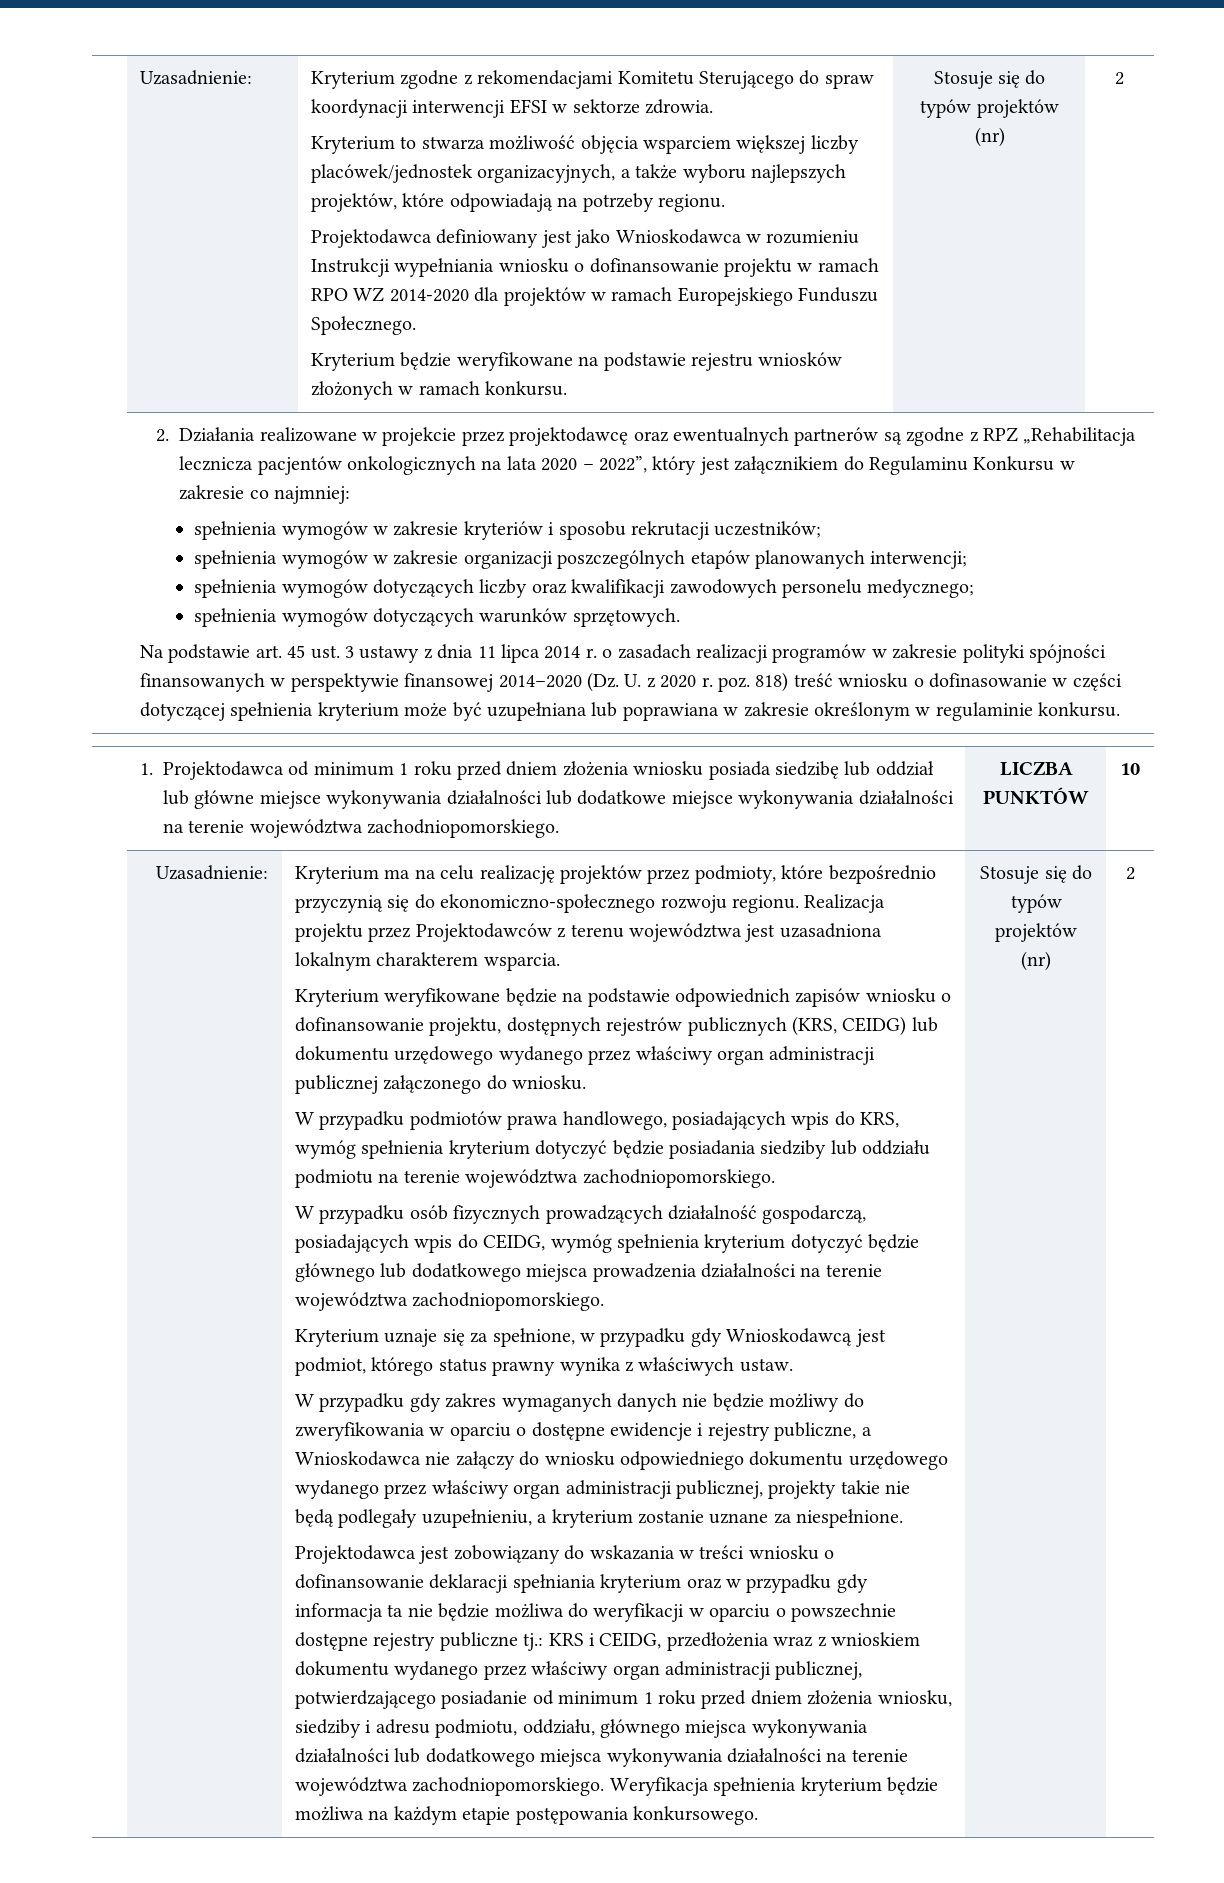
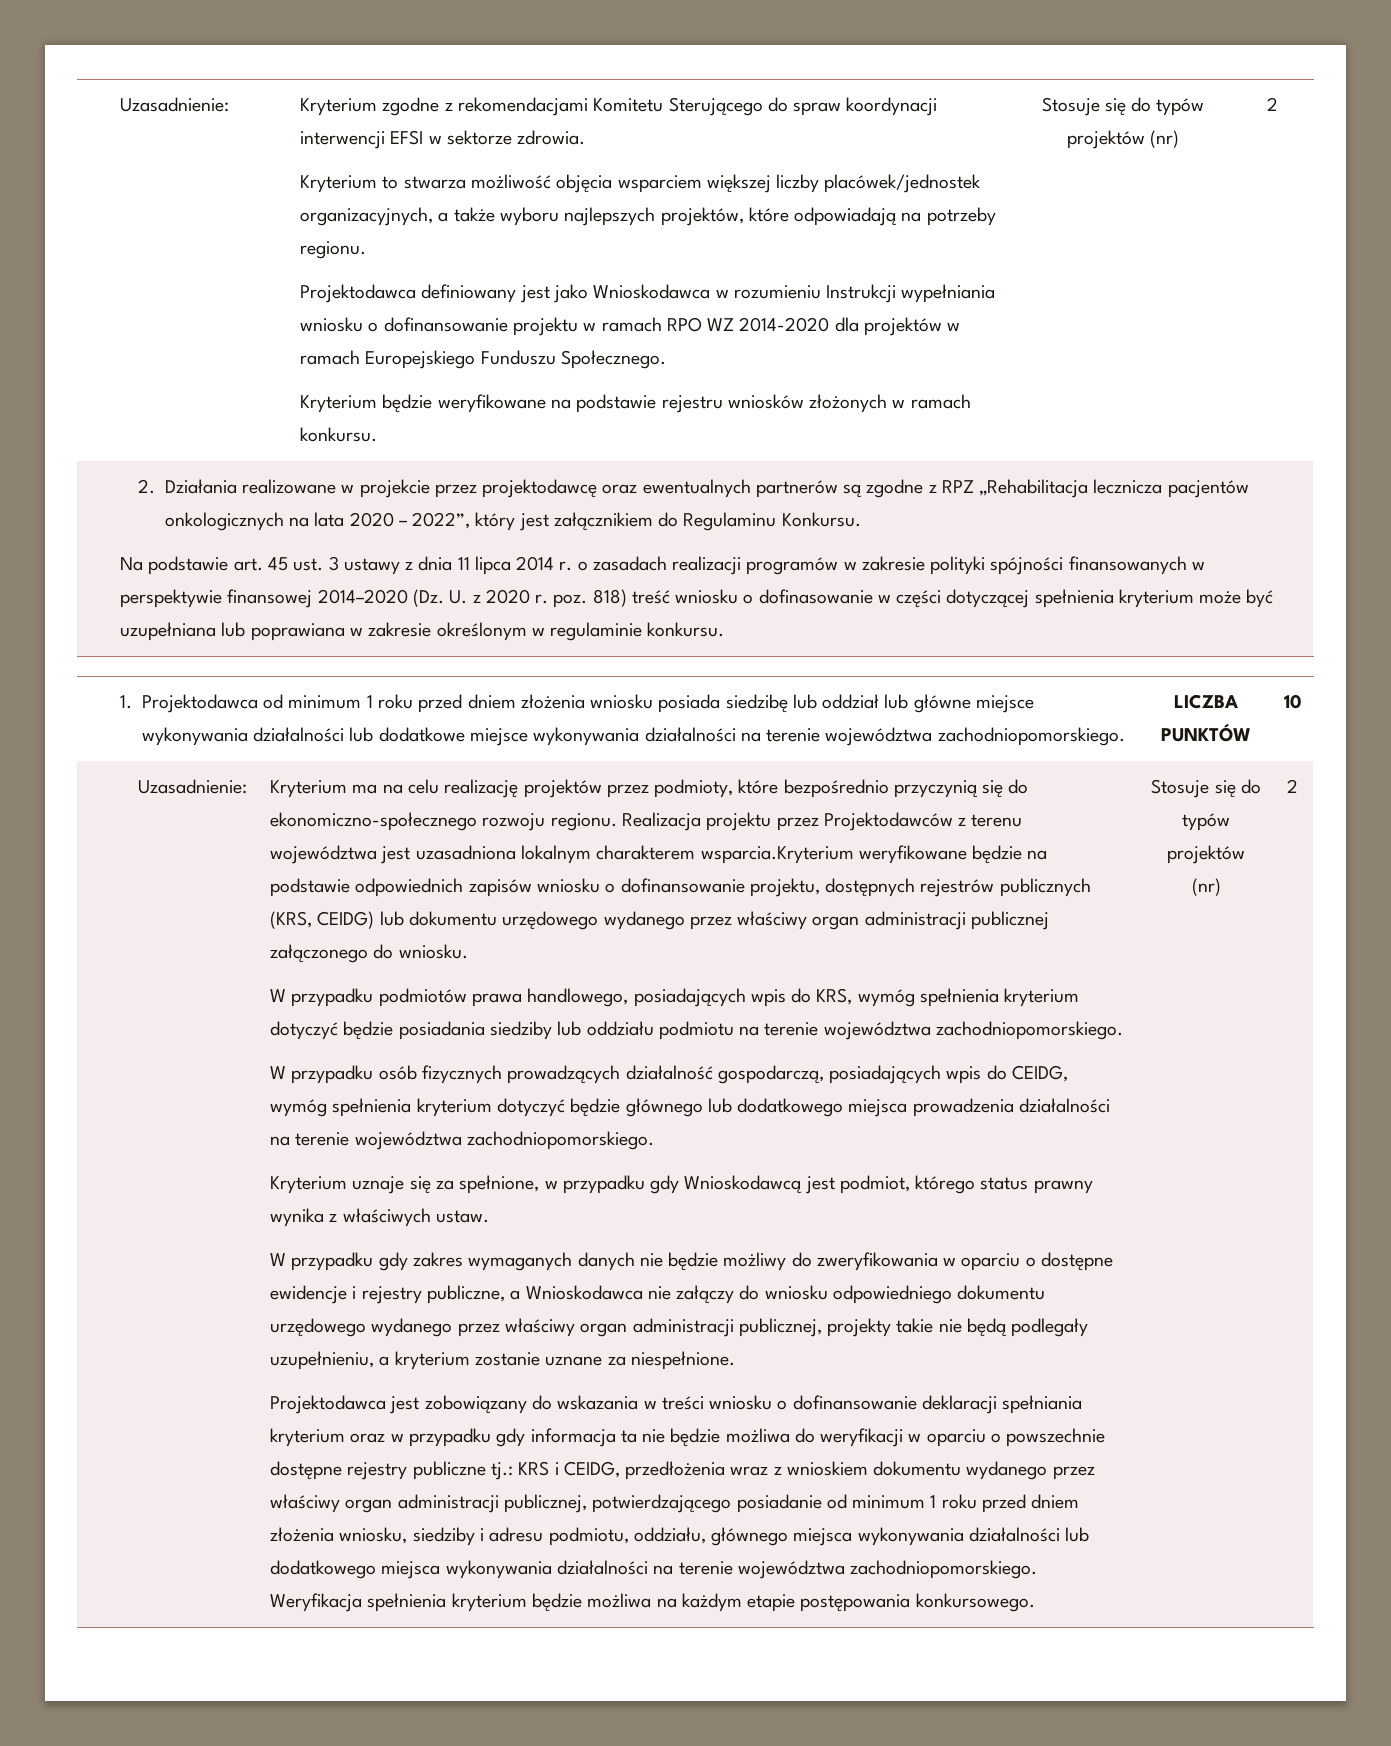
- 2. Działania realizowane w projekcie przez projektodawcę oraz ewentualnych partnerów są zgodne z RPZ „Rehabilitacja lecznicza pacjentów onkologicznych na lata 2020 – 2022”, który jest załącznikiem do Regulaminu Konkursu w zakresie co najmniej:
- spełnienia wymogów w zakresie kryteriów i sposobu rekrutacji uczestników;
- spełnienia wymogów w zakresie organizacji poszczególnych etapów planowanych interwencji;
- spełnienia wymogów dotyczących liczby oraz kwalifikacji zawodowych personelu medycznego;
- spełnienia wymogów dotyczących warunków sprzętowych.
+ 2. Działania realizowane w projekcie przez projektodawcę oraz ewentualnych partnerów są zgodne z RPZ „Rehabilitacja lecznicza pacjentów onkologicznych na lata 2020 – 2022”, który jest załącznikiem do Regulaminu Konkursu.
- Realizacja projektu przez Projektodawców z terenu województwa jest uzasadniona lokalnym charakterem wsparcia.
- Kryterium weryfikowane będzie na podstawie odpowiednich zapisów wniosku o dofinansowanie projektu, dostępnych rejestrów publicznych (KRS, CEIDG) lub dokumentu urzędowego wydanego przez właściwy organ administracji publicznej załączonego do wniosku.
+ Realizacja projektu przez Projektodawców z terenu województwa jest uzasadniona lokalnym charakterem wsparcia.Kryterium weryfikowane będzie na podstawie odpowiednich zapisów wniosku o dofinansowanie projektu, dostępnych rejestrów publicznych (KRS, CEIDG) lub dokumentu urzędowego wydanego przez właściwy organ administracji publicznej załączonego do wniosku.

